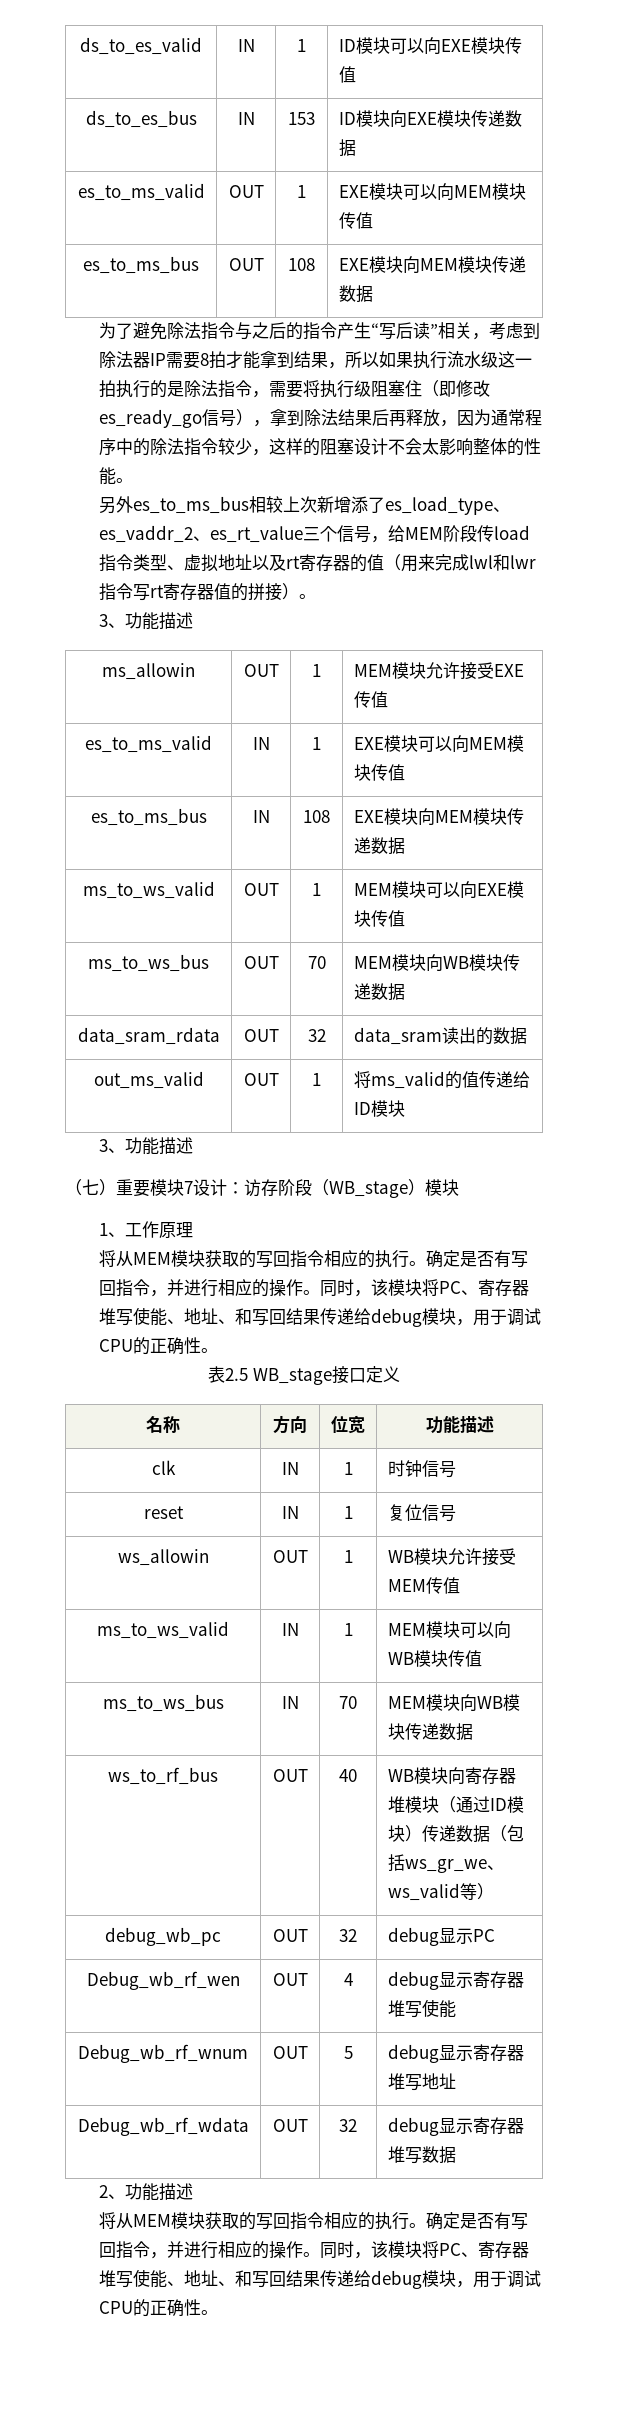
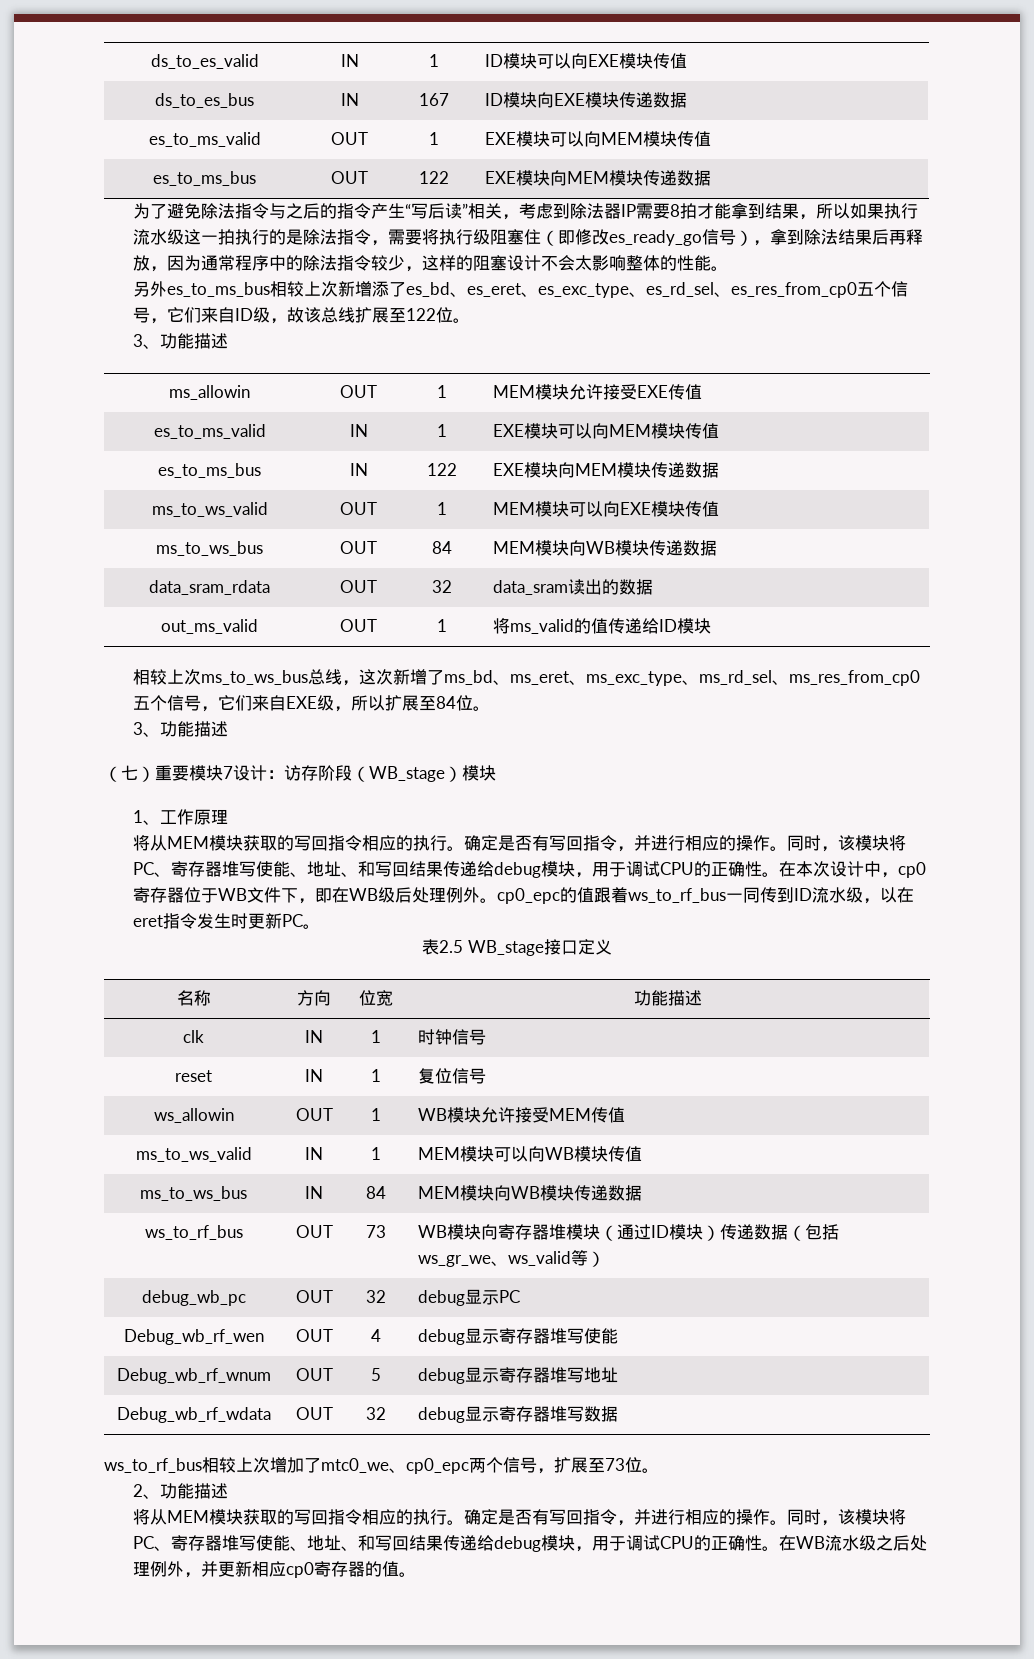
- ds_to_es_bus | IN | 153 | ID模块向EXE模块传递数据
+ ds_to_es_bus | IN | 167 | ID模块向EXE模块传递数据
- es_to_ms_bus | OUT | 108 | EXE模块向MEM模块传递数据
+ es_to_ms_bus | OUT | 122 | EXE模块向MEM模块传递数据
- 另外es_to_ms_bus相较上次新增添了es_load_type、es_vaddr_2、es_rt_value三个信号，给MEM阶段传load指令类型、虚拟地址以及rt寄存器的值（用来完成lwl和lwr指令写rt寄存器值的拼接）。
+ 另外es_to_ms_bus相较上次新增添了es_bd、es_eret、es_exc_type、es_rd_sel、es_res_from_cp0五个信号，它们来自ID级，故该总线扩展至122位。
- es_to_ms_bus | IN | 108 | EXE模块向MEM模块传递数据
+ es_to_ms_bus | IN | 122 | EXE模块向MEM模块传递数据
- ms_to_ws_bus | OUT | 70 | MEM模块向WB模块传递数据
+ ms_to_ws_bus | OUT | 84 | MEM模块向WB模块传递数据
+ 相较上次ms_to_ws_bus总线，这次新增了ms_bd、ms_eret、ms_exc_type、ms_rd_sel、ms_res_from_cp0五个信号，它们来自EXE级，所以扩展至84位。
+ 在本次设计中，cp0寄存器位于WB文件下，即在WB级后处理例外。cp0_epc的值跟着ws_to_rf_bus一同传到ID流水级，以在eret指令发生时更新PC。
- ms_to_ws_bus | IN | 70 | MEM模块向WB模块传递数据
+ ms_to_ws_bus | IN | 84 | MEM模块向WB模块传递数据
- ws_to_rf_bus | OUT | 40 | WB模块向寄存器堆模块（通过ID模块）传递数据（包括ws_gr_we、ws_valid等）
+ ws_to_rf_bus | OUT | 73 | WB模块向寄存器堆模块（通过ID模块）传递数据（包括ws_gr_we、ws_valid等）
+ ws_to_rf_bus相较上次增加了mtc0_we、cp0_epc两个信号，扩展至73位。
+ 在WB流水级之后处理例外，并更新相应cp0寄存器的值。

